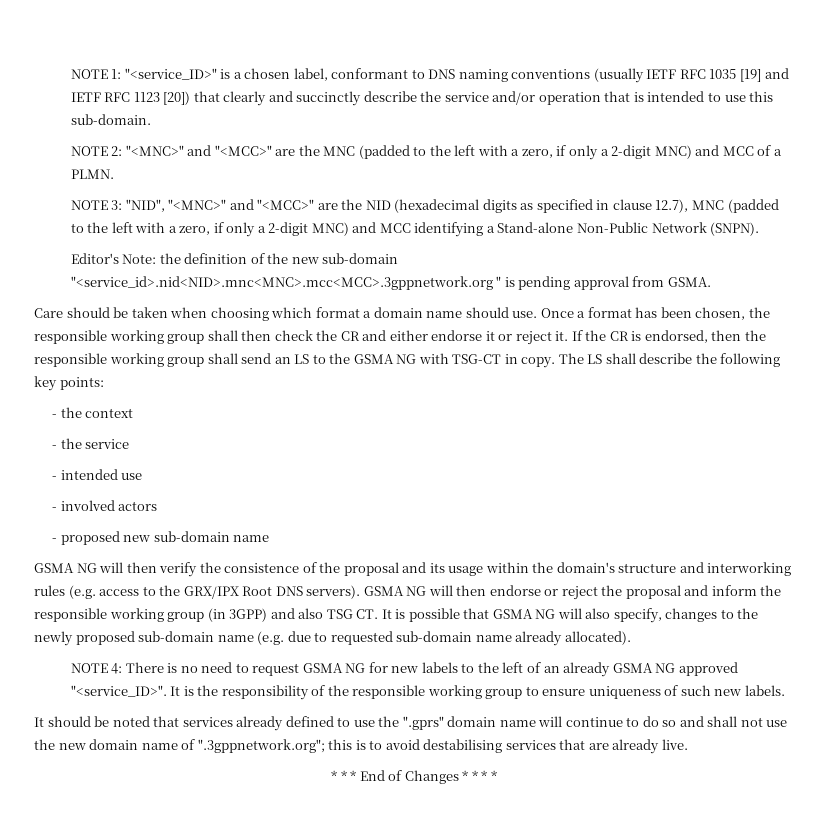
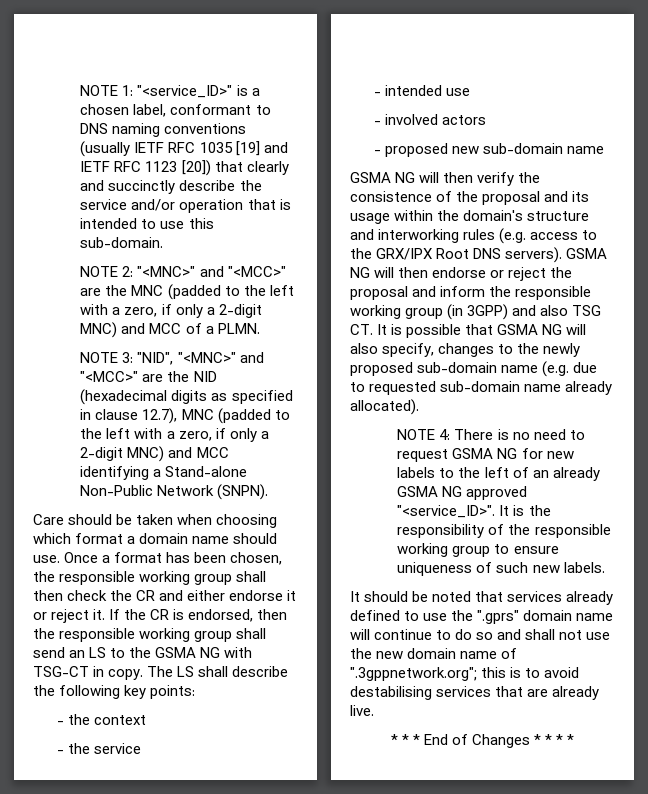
- Editor's Note: the definition of the new sub-domain "<service_id>.nid<NID>.mnc<MNC>.mcc<MCC>.3gppnetwork.org " is pending approval from GSMA.

